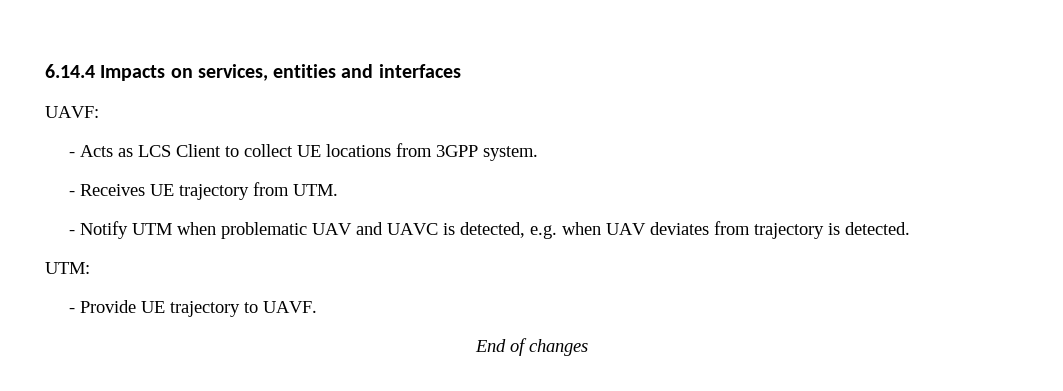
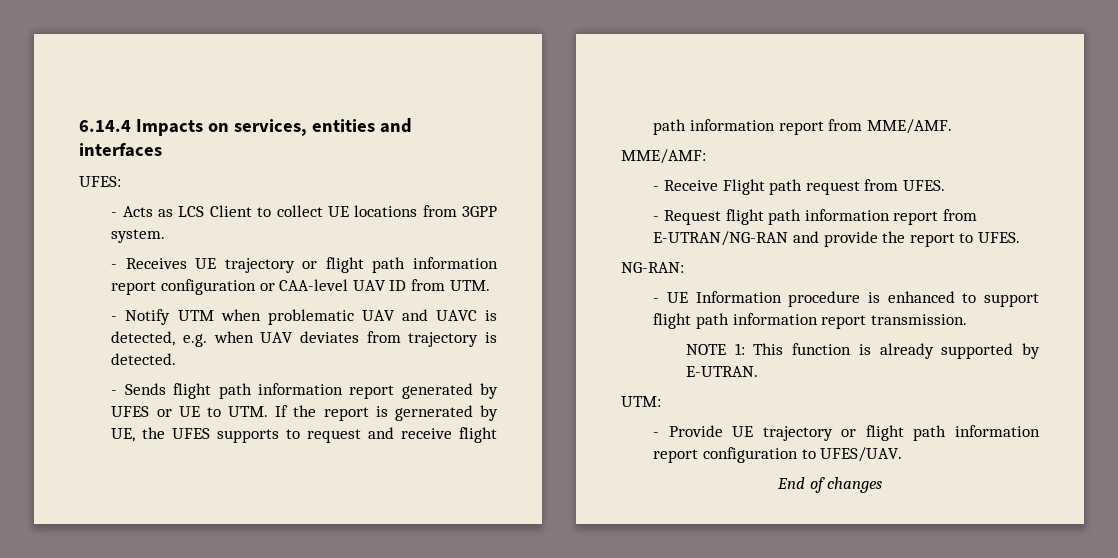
- UAVF:
+ UFES:
- - Receives UE trajectory from UTM.
+ - Receives UE trajectory or flight path information report configuration or CAA-level UAV ID from UTM.
+ - Sends flight path information report generated by UFES or UE to UTM. If the report is gernerated by UE, the UFES supports to request and receive flight path information report from MME/AMF.
+ MME/AMF:
+ - Receive Flight path request from UFES.
+ - Request flight path information report from E-UTRAN/NG-RAN and provide the report to UFES.
+ NG-RAN:
+ - UE Information procedure is enhanced to support flight path information report transmission.
+ NOTE 1: This function is already supported by E-UTRAN.
- - Provide UE trajectory to UAVF.
+ - Provide UE trajectory or flight path information report configuration to UFES/UAV.

